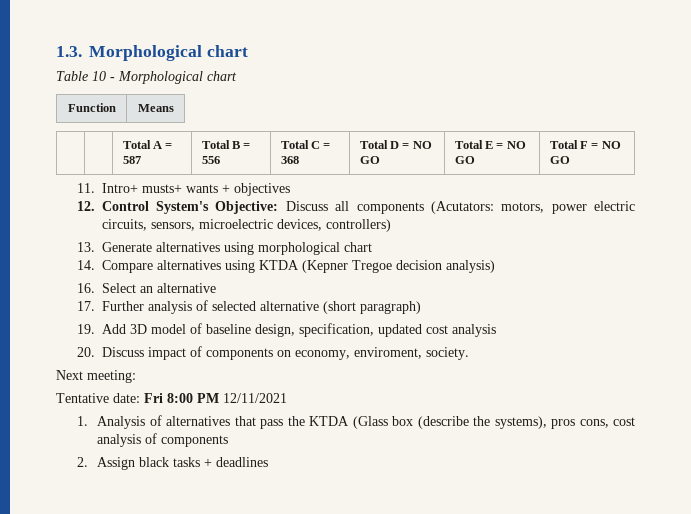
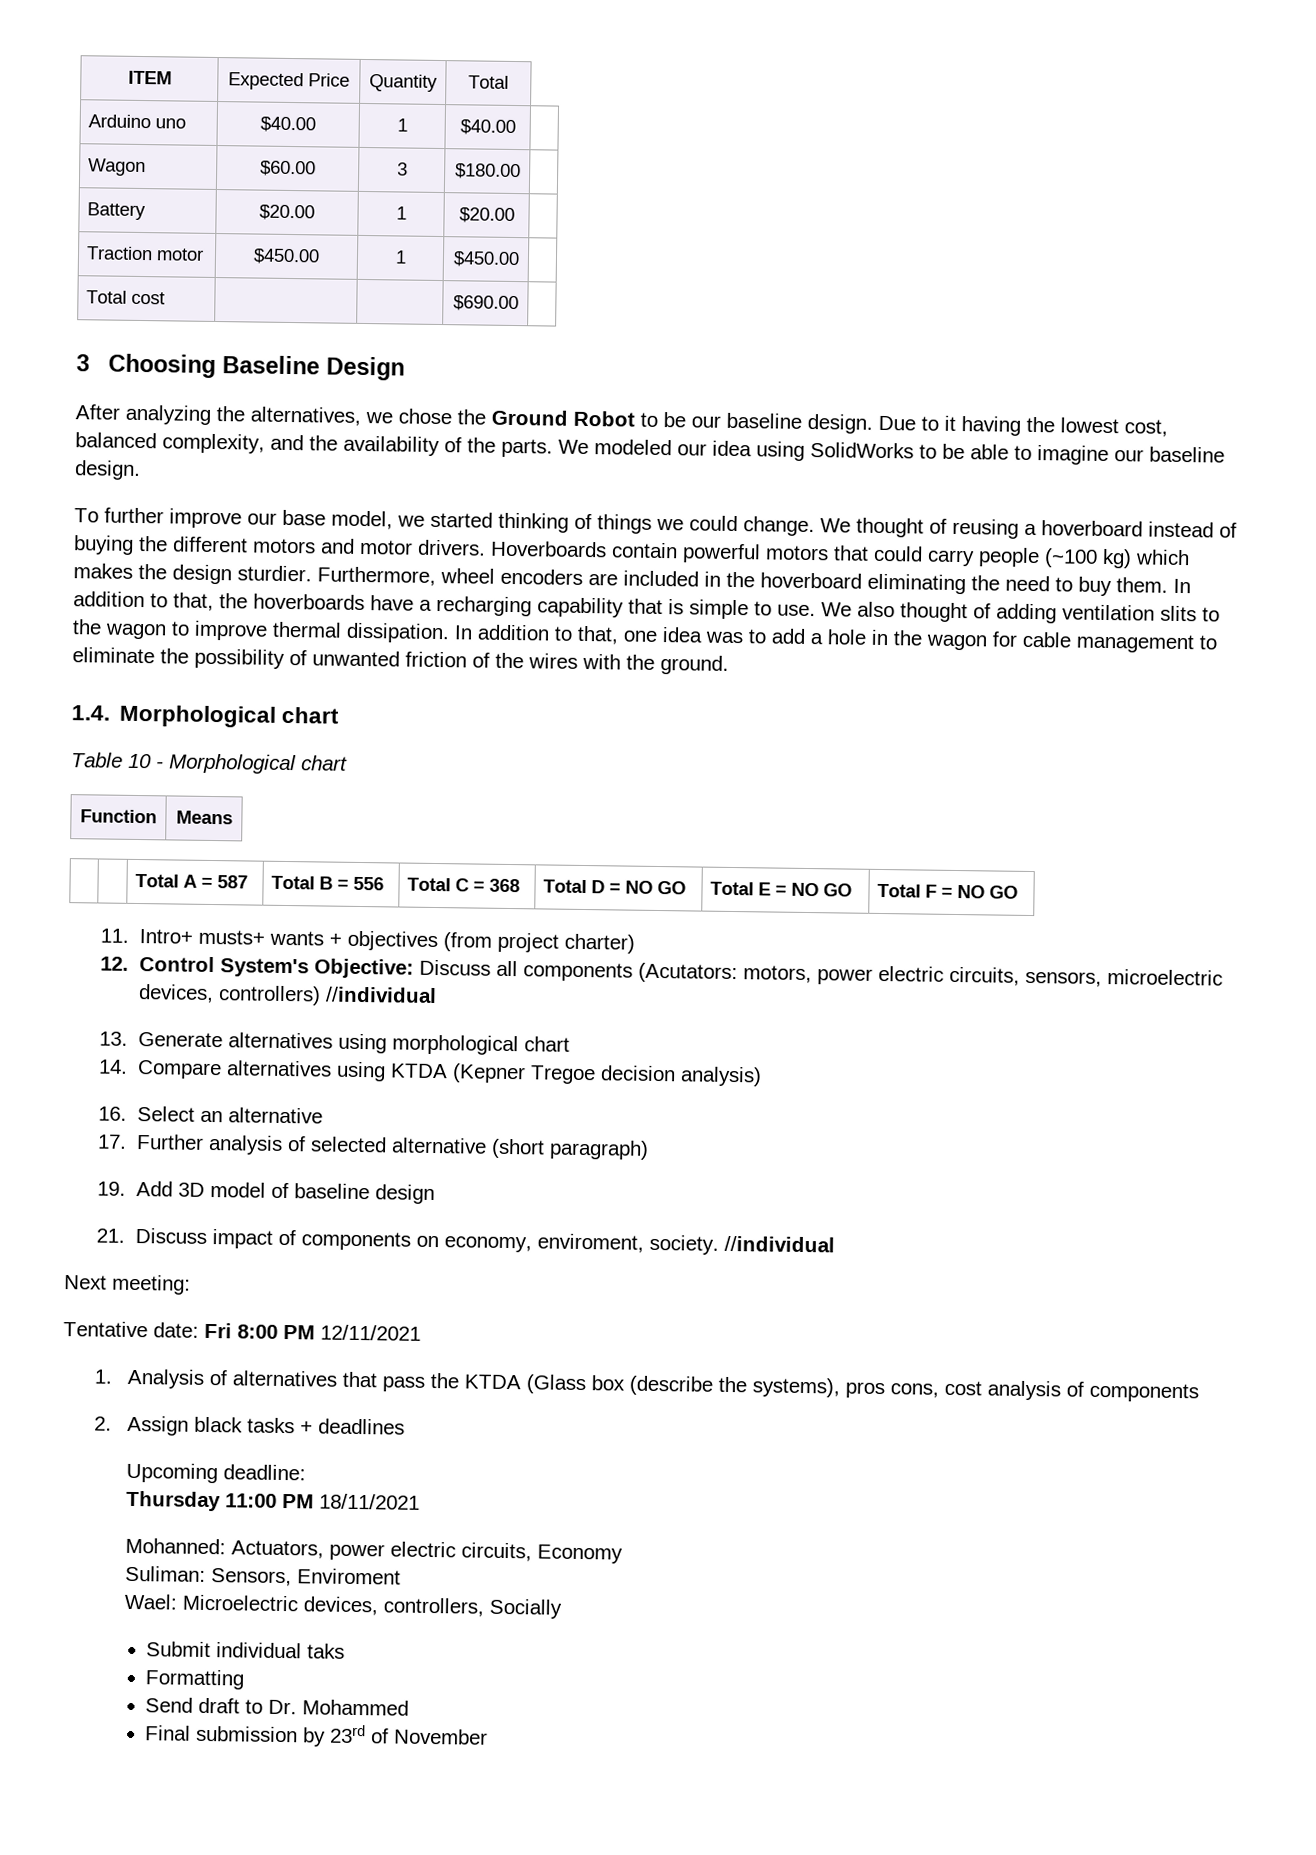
- 1.3. Morphological chart
+ ITEM | Expected Price | Quantity | Total
+ Arduino uno | $40.00 | 1 | $40.00 |
+ Wagon | $60.00 | 3 | $180.00 |
+ Battery | $20.00 | 1 | $20.00 |
+ Traction motor | $450.00 | 1 | $450.00 |
+ Total cost | | | $690.00 |
+ 3 Choosing Baseline Design
+ After analyzing the alternatives, we chose the Ground Robot to be our baseline design. Due to it having the lowest cost, balanced complexity, and the availability of the parts. We modeled our idea using SolidWorks to be able to imagine our baseline design.
+ To further improve our base model, we started thinking of things we could change. We thought of reusing a hoverboard instead of buying the different motors and motor drivers. Hoverboards contain powerful motors that could carry people (~100 kg) which makes the design sturdier. Furthermore, wheel encoders are included in the hoverboard eliminating the need to buy them. In addition to that, the hoverboards have a recharging capability that is simple to use. We also thought of adding ventilation slits to the wagon to improve thermal dissipation. In addition to that, one idea was to add a hole in the wagon for cable management to eliminate the possibility of unwanted friction of the wires with the ground.
+ 1.4. Morphological chart
- 11. Intro+ musts+ wants + objectives
+ 11. Intro+ musts+ wants + objectives (from project charter)
- 12. Control System's Objective: Discuss all components (Acutators: motors, power electric circuits, sensors, microelectric devices, controllers)
+ 12. Control System's Objective: Discuss all components (Acutators: motors, power electric circuits, sensors, microelectric devices, controllers) //individual
- 19. Add 3D model of baseline design, specification, updated cost analysis
- 20. Discuss impact of components on economy, enviroment, society.
+ 19. Add 3D model of baseline design
+ 21. Discuss impact of components on economy, enviroment, society. //individual
+ Upcoming deadline:
+ Thursday 11:00 PM 18/11/2021
+ Mohanned: Actuators, power electric circuits, Economy
+ Suliman: Sensors, Enviroment
+ Wael: Microelectric devices, controllers, Socially
+ Submit individual taks
+ Formatting
+ Send draft to Dr. Mohammed
+ Final submission by 23rd of November

